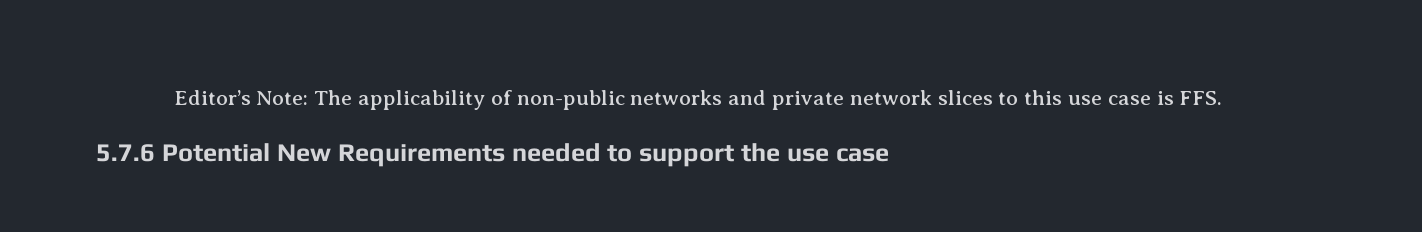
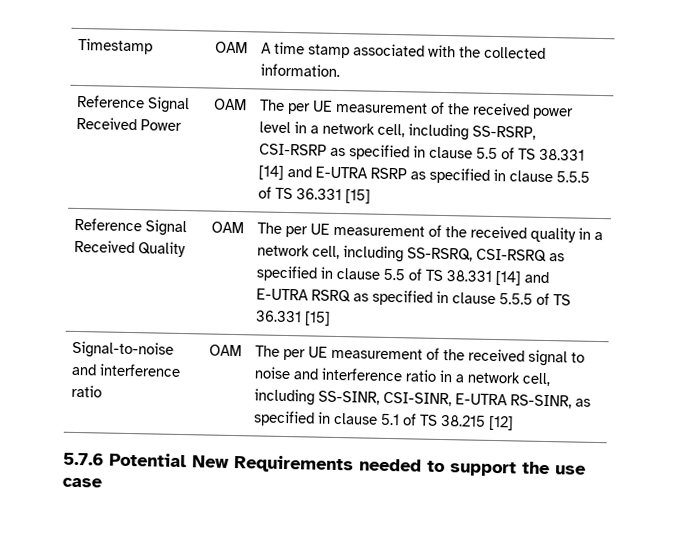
- Editor’s Note: The applicability of non-public networks and private network slices to this use case is FFS.
+ Timestamp | OAM | A time stamp associated with the collected information.
+ Reference Signal Received Power | OAM | The per UE measurement of the received power level in a network cell, including SS-RSRP, CSI-RSRP as specified in clause 5.5 of TS 38.331 [14] and E-UTRA RSRP as specified in clause 5.5.5 of TS 36.331 [15]
+ Reference Signal Received Quality | OAM | The per UE measurement of the received quality in a network cell, including SS-RSRQ, CSI-RSRQ as specified in clause 5.5 of TS 38.331 [14] and E-UTRA RSRQ as specified in clause 5.5.5 of TS 36.331 [15]
+ Signal-to-noise and interference ratio | OAM | The per UE measurement of the received signal to noise and interference ratio in a network cell, including SS-SINR, CSI-SINR, E-UTRA RS-SINR, as specified in clause 5.1 of TS 38.215 [12]

